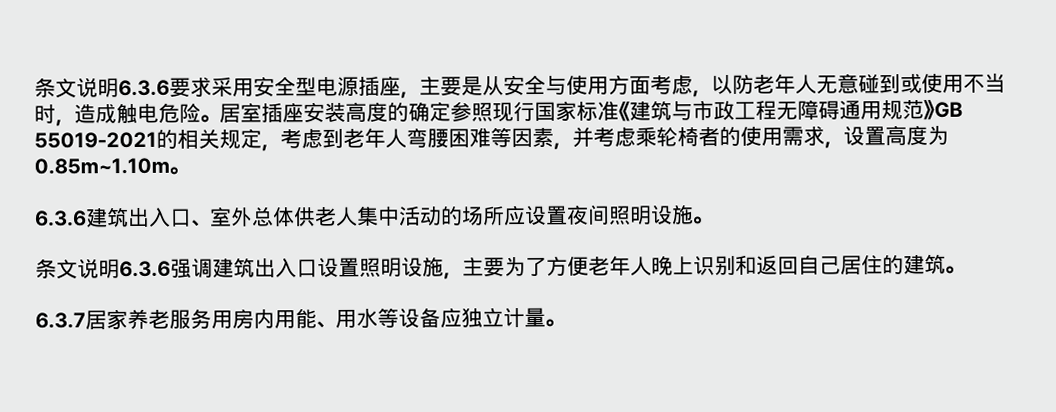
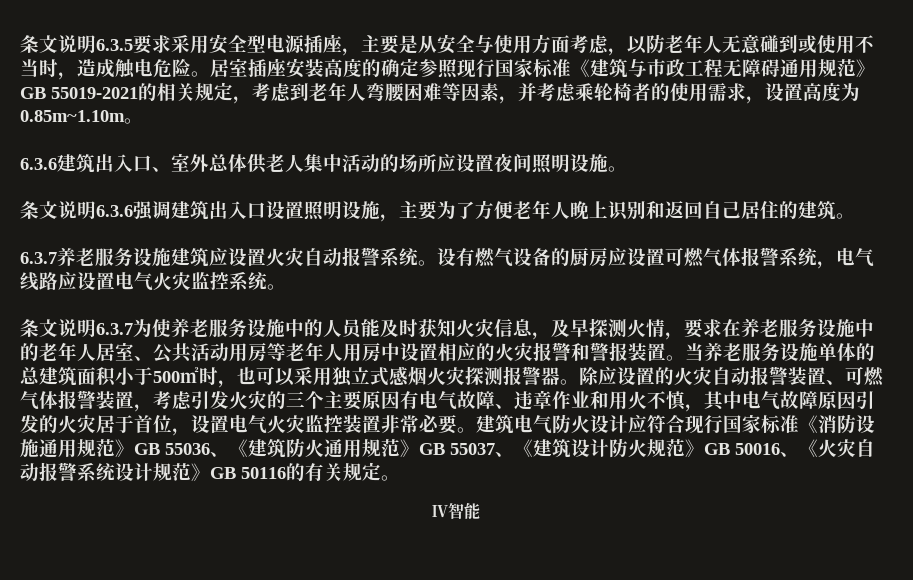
- 条文说明6.3.6要求采用安全型电源插座，主要是从安全与使用方面考虑，以防老年人无意碰到或使用不当时，造成触电危险。
+ 条文说明6.3.5要求采用安全型电源插座，主要是从安全与使用方面考虑，以防老年人无意碰到或使用不当时，造成触电危险。
- 6.3.7居家养老服务用房内用能、用水等设备应独立计量。
+ 6.3.7养老服务设施建筑应设置火灾自动报警系统。设有燃气设备的厨房应设置可燃气体报警系统，电气线路应设置电气火灾监控系统。
+ 条文说明6.3.7为使养老服务设施中的人员能及时获知火灾信息，及早探测火情，要求在养老服务设施中的老年人居室、公共活动用房等老年人用房中设置相应的火灾报警和警报装置。当养老服务设施单体的总建筑面积小于500㎡时，也可以采用独立式感烟火灾探测报警器。除应设置的火灾自动报警装置、可燃气体报警装置，考虑引发火灾的三个主要原因有电气故障、违章作业和用火不慎，其中电气故障原因引发的火灾居于首位，设置电气火灾监控装置非常必要。建筑电气防火设计应符合现行国家标准《消防设施通用规范》GB 55036、《建筑防火通用规范》GB 55037、《建筑设计防火规范》GB 50016、《火灾自动报警系统设计规范》GB 50116的有关规定。
+ Ⅳ智能

